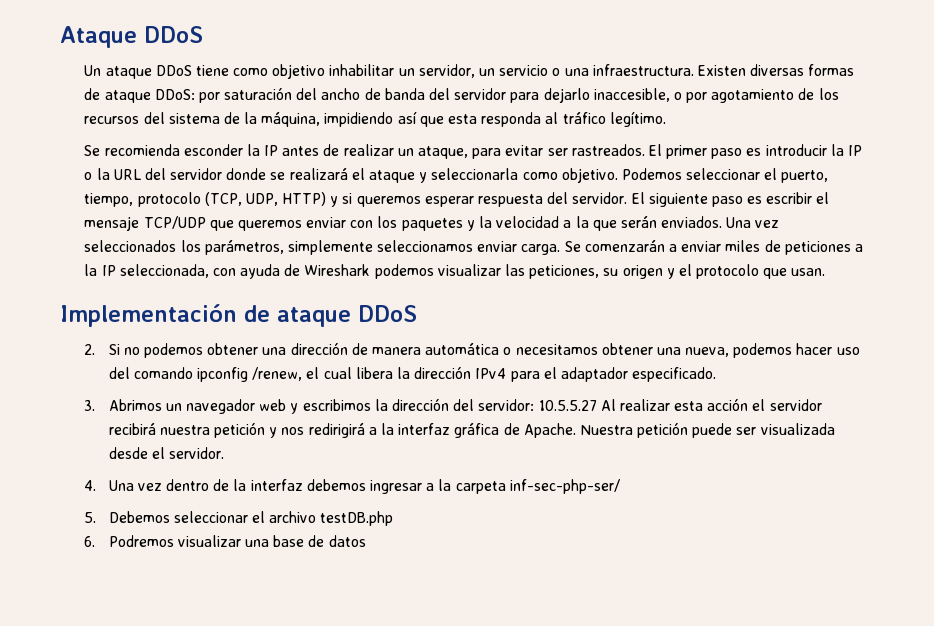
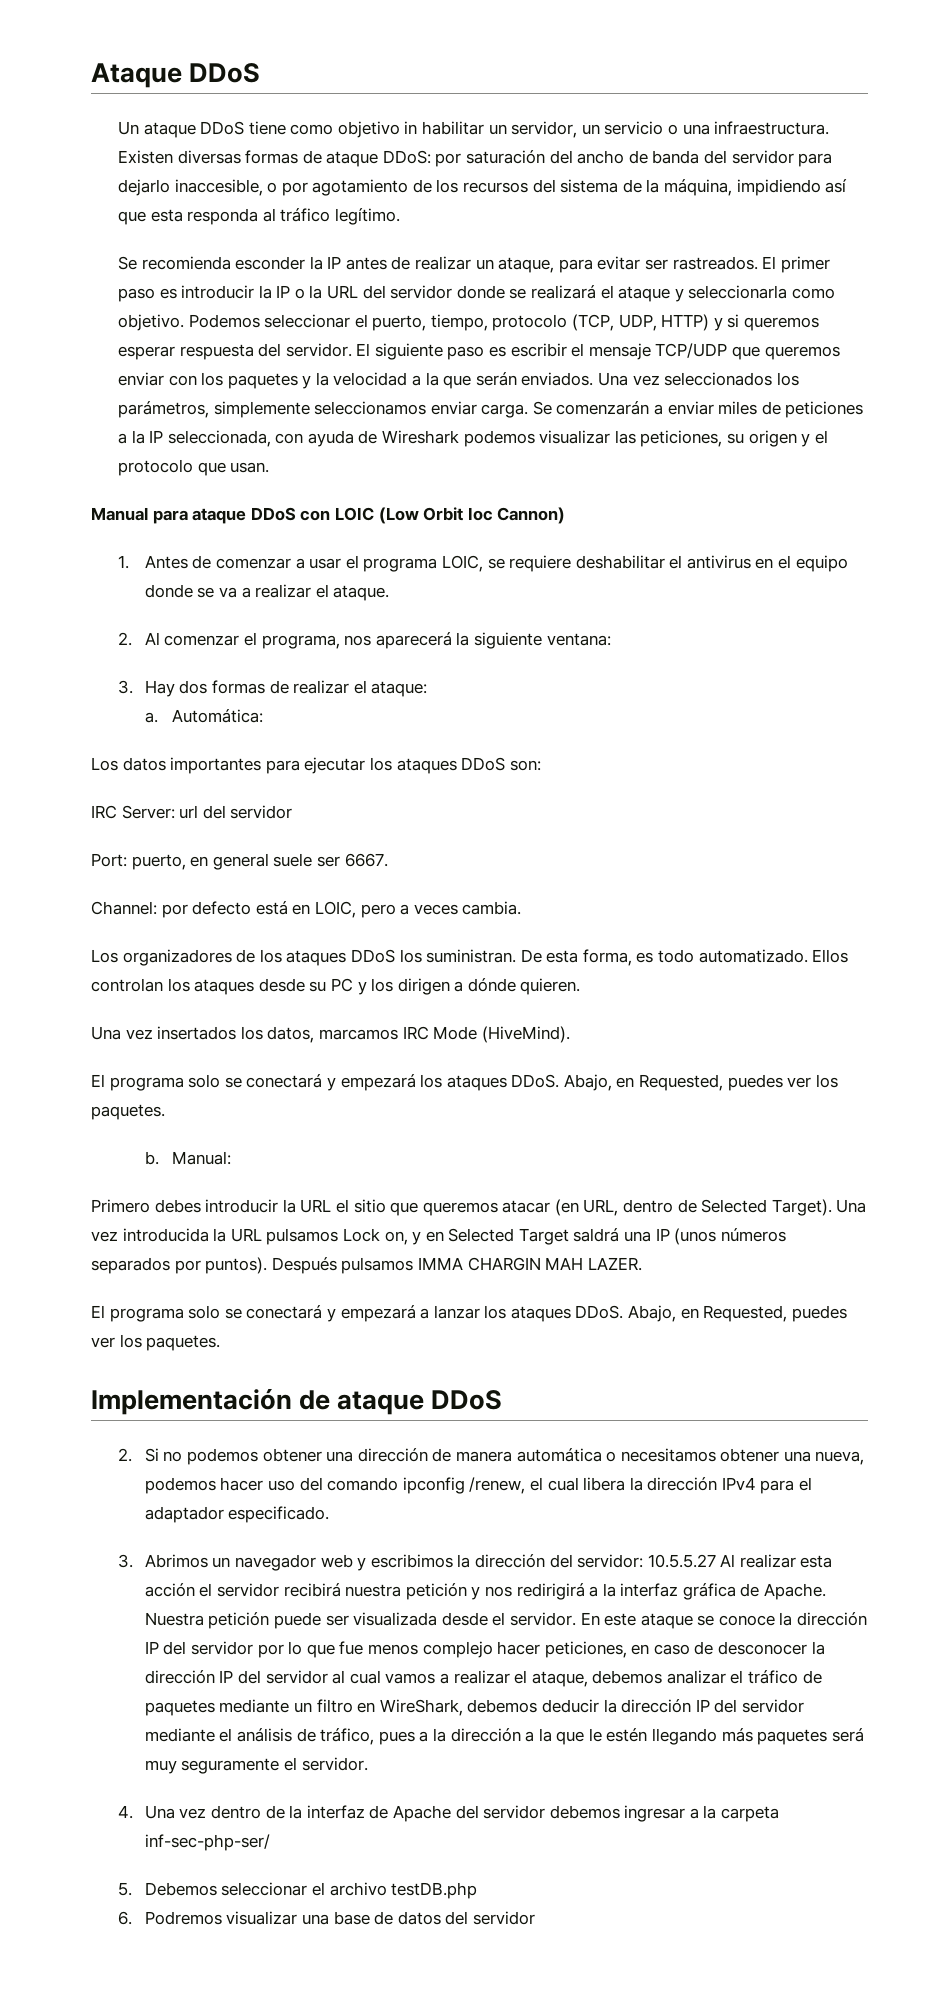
- Un ataque DDoS tiene como objetivo inhabilitar un servidor, un servicio o una infraestructura.
+ Un ataque DDoS tiene como objetivo in habilitar un servidor, un servicio o una infraestructura.
+ Manual para ataque DDoS con LOIC (Low Orbit Ioc Cannon)
+ 1. Antes de comenzar a usar el programa LOIC, se requiere deshabilitar el antivirus en el equipo donde se va a realizar el ataque.
+ 2. Al comenzar el programa, nos aparecerá la siguiente ventana:
+ 3. Hay dos formas de realizar el ataque:
+ a. Automática:
+ Los datos importantes para ejecutar los ataques DDoS son:
+ IRC Server: url del servidor
+ Port: puerto, en general suele ser 6667.
+ Channel: por defecto está en LOIC, pero a veces cambia.
+ Los organizadores de los ataques DDoS los suministran. De esta forma, es todo automatizado. Ellos controlan los ataques desde su PC y los dirigen a dónde quieren.
+ Una vez insertados los datos, marcamos IRC Mode (HiveMind).
+ El programa solo se conectará y empezará los ataques DDoS. Abajo, en Requested, puedes ver los paquetes.
+ b. Manual:
+ Primero debes introducir la URL el sitio que queremos atacar (en URL, dentro de Selected Target). Una vez introducida la URL pulsamos Lock on, y en Selected Target saldrá una IP (unos números separados por puntos). Después pulsamos IMMA CHARGIN MAH LAZER.
+ El programa solo se conectará y empezará a lanzar los ataques DDoS. Abajo, en Requested, puedes ver los paquetes.
+ En este ataque se conoce la dirección IP del servidor por lo que fue menos complejo hacer peticiones, en caso de desconocer la dirección IP del servidor al cual vamos a realizar el ataque, debemos analizar el tráfico de paquetes mediante un filtro en WireShark, debemos deducir la dirección IP del servidor mediante el análisis de tráfico, pues a la dirección a la que le estén llegando más paquetes será muy seguramente el servidor.
- 4. Una vez dentro de la interfaz debemos ingresar a la carpeta inf-sec-php-ser/
+ 4. Una vez dentro de la interfaz de Apache del servidor debemos ingresar a la carpeta inf-sec-php-ser/
- 6. Podremos visualizar una base de datos
+ 6. Podremos visualizar una base de datos del servidor

